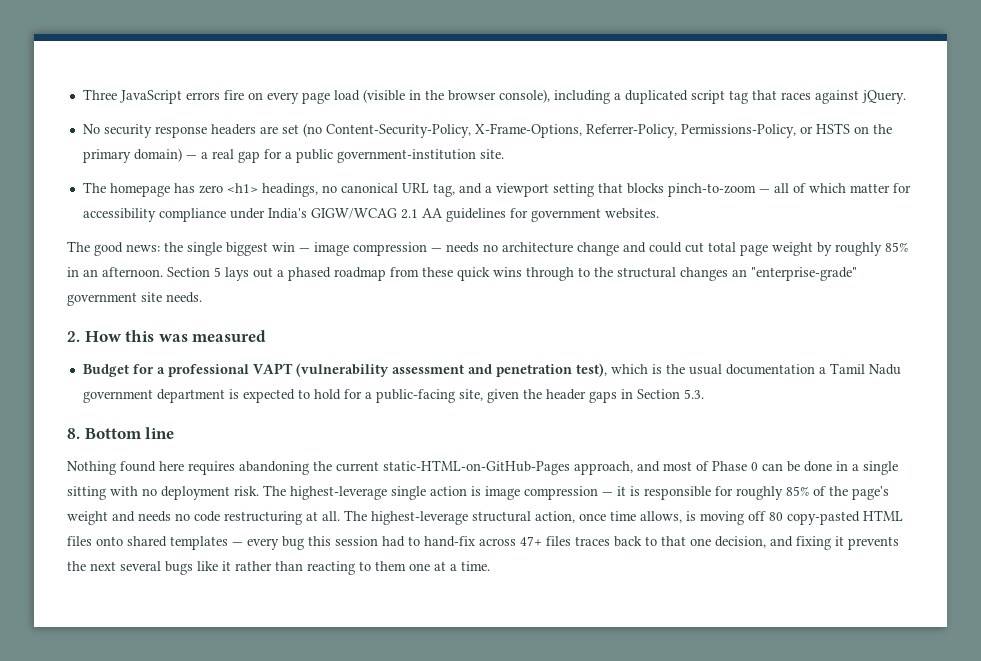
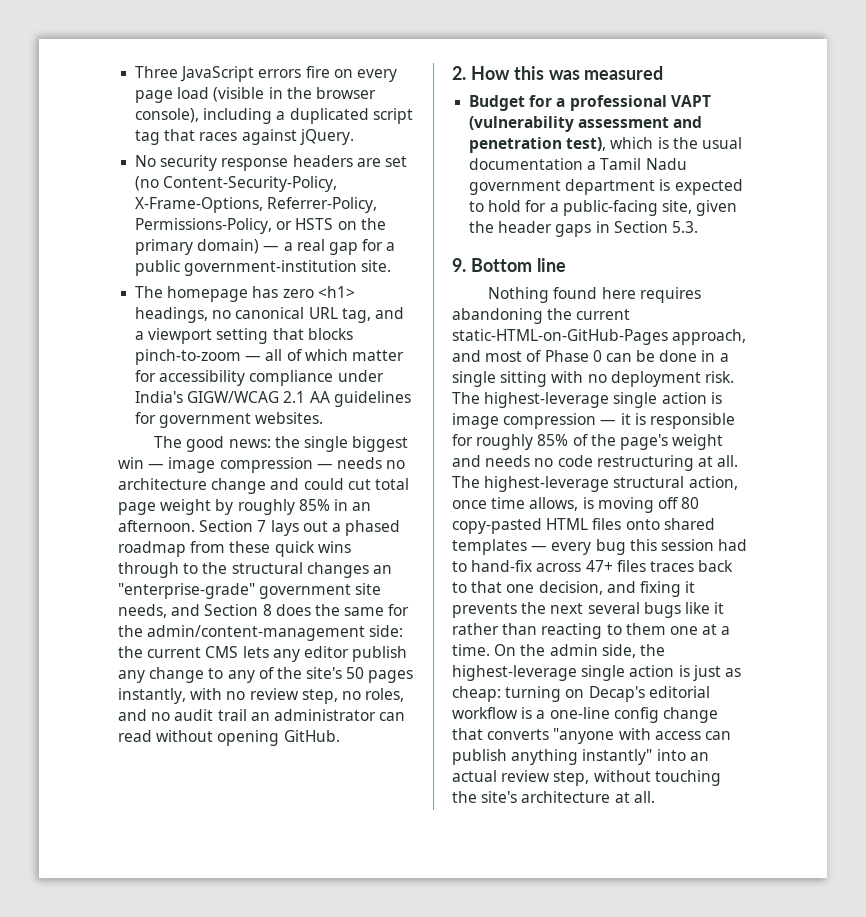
- Section 5 lays out a phased roadmap from these quick wins through to the structural changes an "enterprise-grade" government site needs.
+ Section 7 lays out a phased roadmap from these quick wins through to the structural changes an "enterprise-grade" government site needs, and Section 8 does the same for the admin/content-management side: the current CMS lets any editor publish any change to any of the site's 50 pages instantly, with no review step, no roles, and no audit trail an administrator can read without opening GitHub.
- 8. Bottom line
+ 9. Bottom line
+ On the admin side, the highest-leverage single action is just as cheap: turning on Decap's editorial workflow is a one-line config change that converts "anyone with access can publish anything instantly" into an actual review step, without touching the site's architecture at all.

